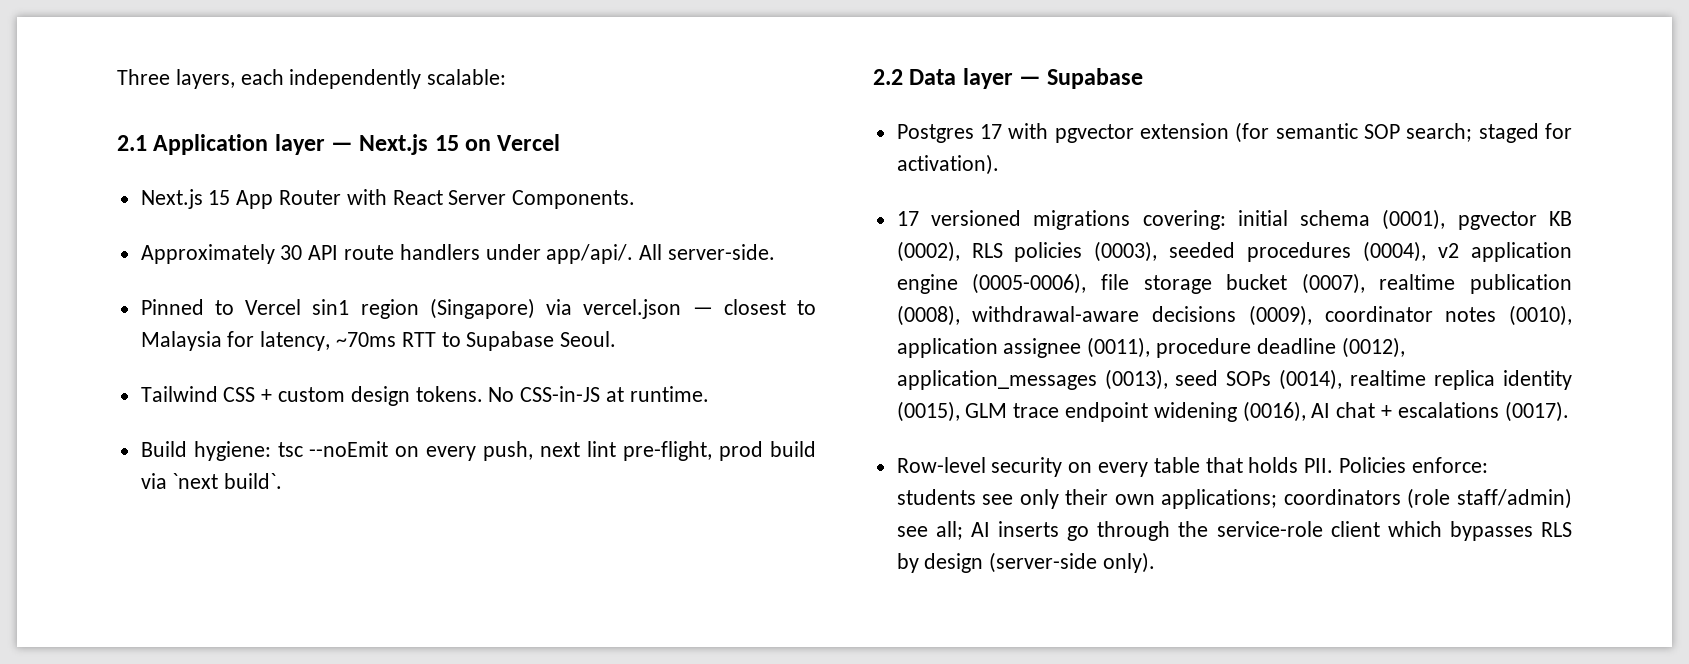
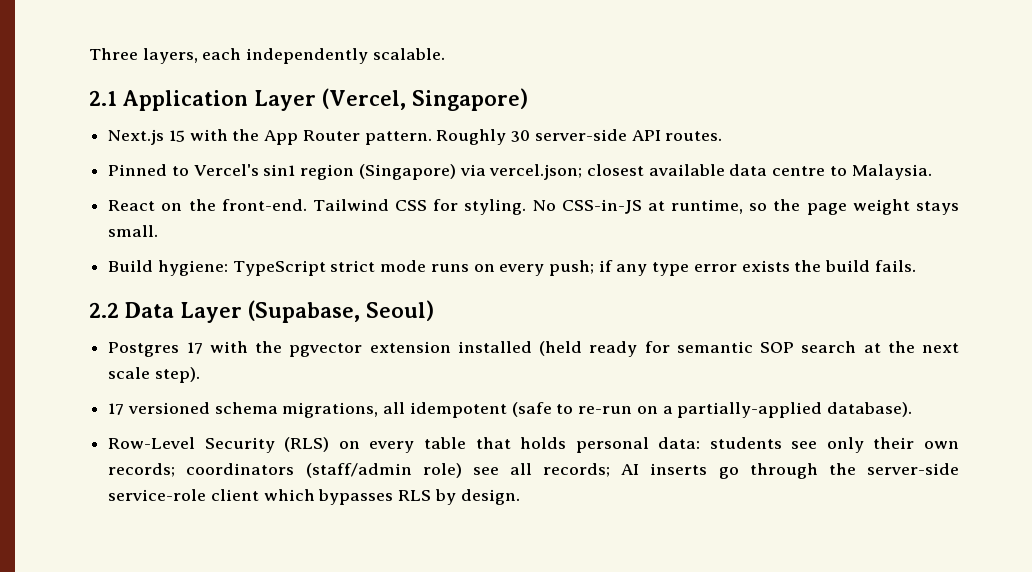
- Three layers, each independently scalable:
+ Three layers, each independently scalable.
- 2.1 Application layer — Next.js 15 on Vercel
- Next.js 15 App Router with React Server Components.
- Approximately 30 API route handlers under app/api/. All server-side.
+ 2.1 Application Layer (Vercel, Singapore)
+ Next.js 15 with the App Router pattern. Roughly 30 server-side API routes.
- Pinned to Vercel sin1 region (Singapore) via vercel.json — closest to Malaysia for latency, ~70ms RTT to Supabase Seoul.
- Tailwind CSS + custom design tokens. No CSS-in-JS at runtime.
- Build hygiene: tsc --noEmit on every push, next lint pre-flight, prod build via `next build`.
+ Pinned to Vercel's sin1 region (Singapore) via vercel.json; closest available data centre to Malaysia.
+ React on the front-end. Tailwind CSS for styling. No CSS-in-JS at runtime, so the page weight stays small.
+ Build hygiene: TypeScript strict mode runs on every push; if any type error exists the build fails.
- 2.2 Data layer — Supabase
+ 2.2 Data Layer (Supabase, Seoul)
- Postgres 17 with pgvector extension (for semantic SOP search; staged for activation).
- 17 versioned migrations covering: initial schema (0001), pgvector KB (0002), RLS policies (0003), seeded procedures (0004), v2 application engine (0005-0006), file storage bucket (0007), realtime publication (0008), withdrawal-aware decisions (0009), coordinator notes (0010), application assignee (0011), procedure deadline (0012), application_messages (0013), seed SOPs (0014), realtime replica identity (0015), GLM trace endpoint widening (0016), AI chat + escalations (0017).
- Row-level security on every table that holds PII. Policies enforce: students see only their own applications; coordinators (role staff/admin) see all; AI inserts go through the service-role client which bypasses RLS by design (server-side only).
+ Postgres 17 with the pgvector extension installed (held ready for semantic SOP search at the next scale step).
+ 17 versioned schema migrations, all idempotent (safe to re-run on a partially-applied database).
+ Row-Level Security (RLS) on every table that holds personal data: students see only their own records; coordinators (staff/admin role) see all records; AI inserts go through the server-side service-role client which bypasses RLS by design.

